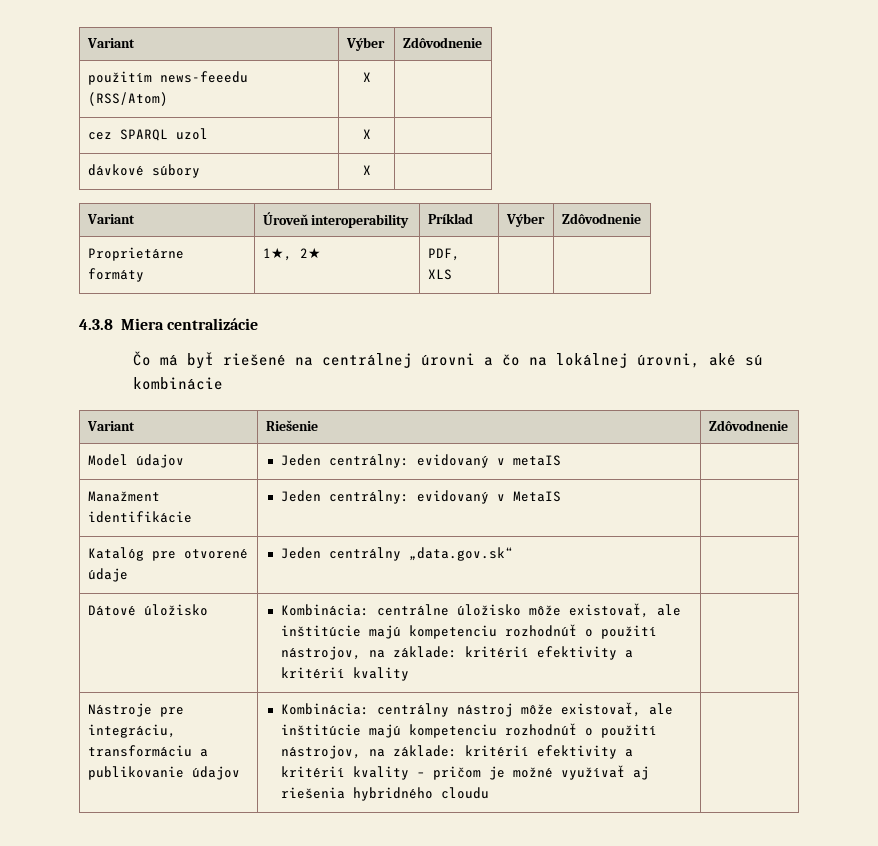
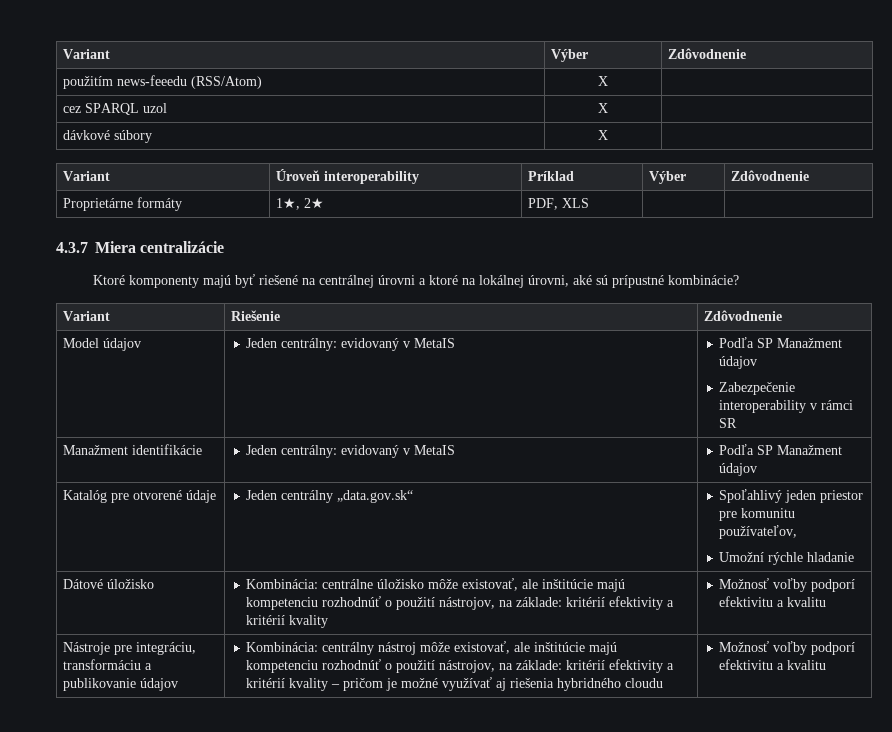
- 4.3.8 Miera centralizácie
+ 4.3.7 Miera centralizácie
- Čo má byť riešené na centrálnej úrovni a čo na lokálnej úrovni, aké sú kombinácie
+ Ktoré komponenty majú byť riešené na centrálnej úrovni a ktoré na lokálnej úrovni, aké sú prípustné kombinácie?
- Model údajov | Jeden centrálny: evidovaný v metaIS |
+ Model údajov | Jeden centrálny: evidovaný v MetaIS | Podľa SP Manažment údajov
+ Zabezpečenie interoperability v rámci SR
- Manažment identifikácie | Jeden centrálny: evidovaný v MetaIS |
+ Manažment identifikácie | Jeden centrálny: evidovaný v MetaIS | Podľa SP Manažment údajov
- Katalóg pre otvorené údaje | Jeden centrálny „data.gov.sk“ |
+ Katalóg pre otvorené údaje | Jeden centrálny „data.gov.sk“ | Spoľahlivý jeden priestor pre komunitu používateľov,
+ Umožní rýchle hladanie
- Dátové úložisko | Kombinácia: centrálne úložisko môže existovať, ale inštitúcie majú kompetenciu rozhodnúť o použití nástrojov, na základe: kritérií efektivity a kritérií kvality |
+ Dátové úložisko | Kombinácia: centrálne úložisko môže existovať, ale inštitúcie majú kompetenciu rozhodnúť o použití nástrojov, na základe: kritérií efektivity a kritérií kvality | Možnosť voľby podporí efektivitu a kvalitu
- Kombinácia: centrálny nástroj môže existovať, ale inštitúcie majú kompetenciu rozhodnúť o použití nástrojov, na základe: kritérií efektivity a kritérií kvality – pričom je možné využívať aj riešenia hybridného cloudu
+ Kombinácia: centrálny nástroj môže existovať, ale inštitúcie majú kompetenciu rozhodnúť o použití nástrojov, na základe: kritérií efektivity a kritérií kvality – pričom je možné využívať aj riešenia hybridného cloudu | Možnosť voľby podporí efektivitu a kvalitu

